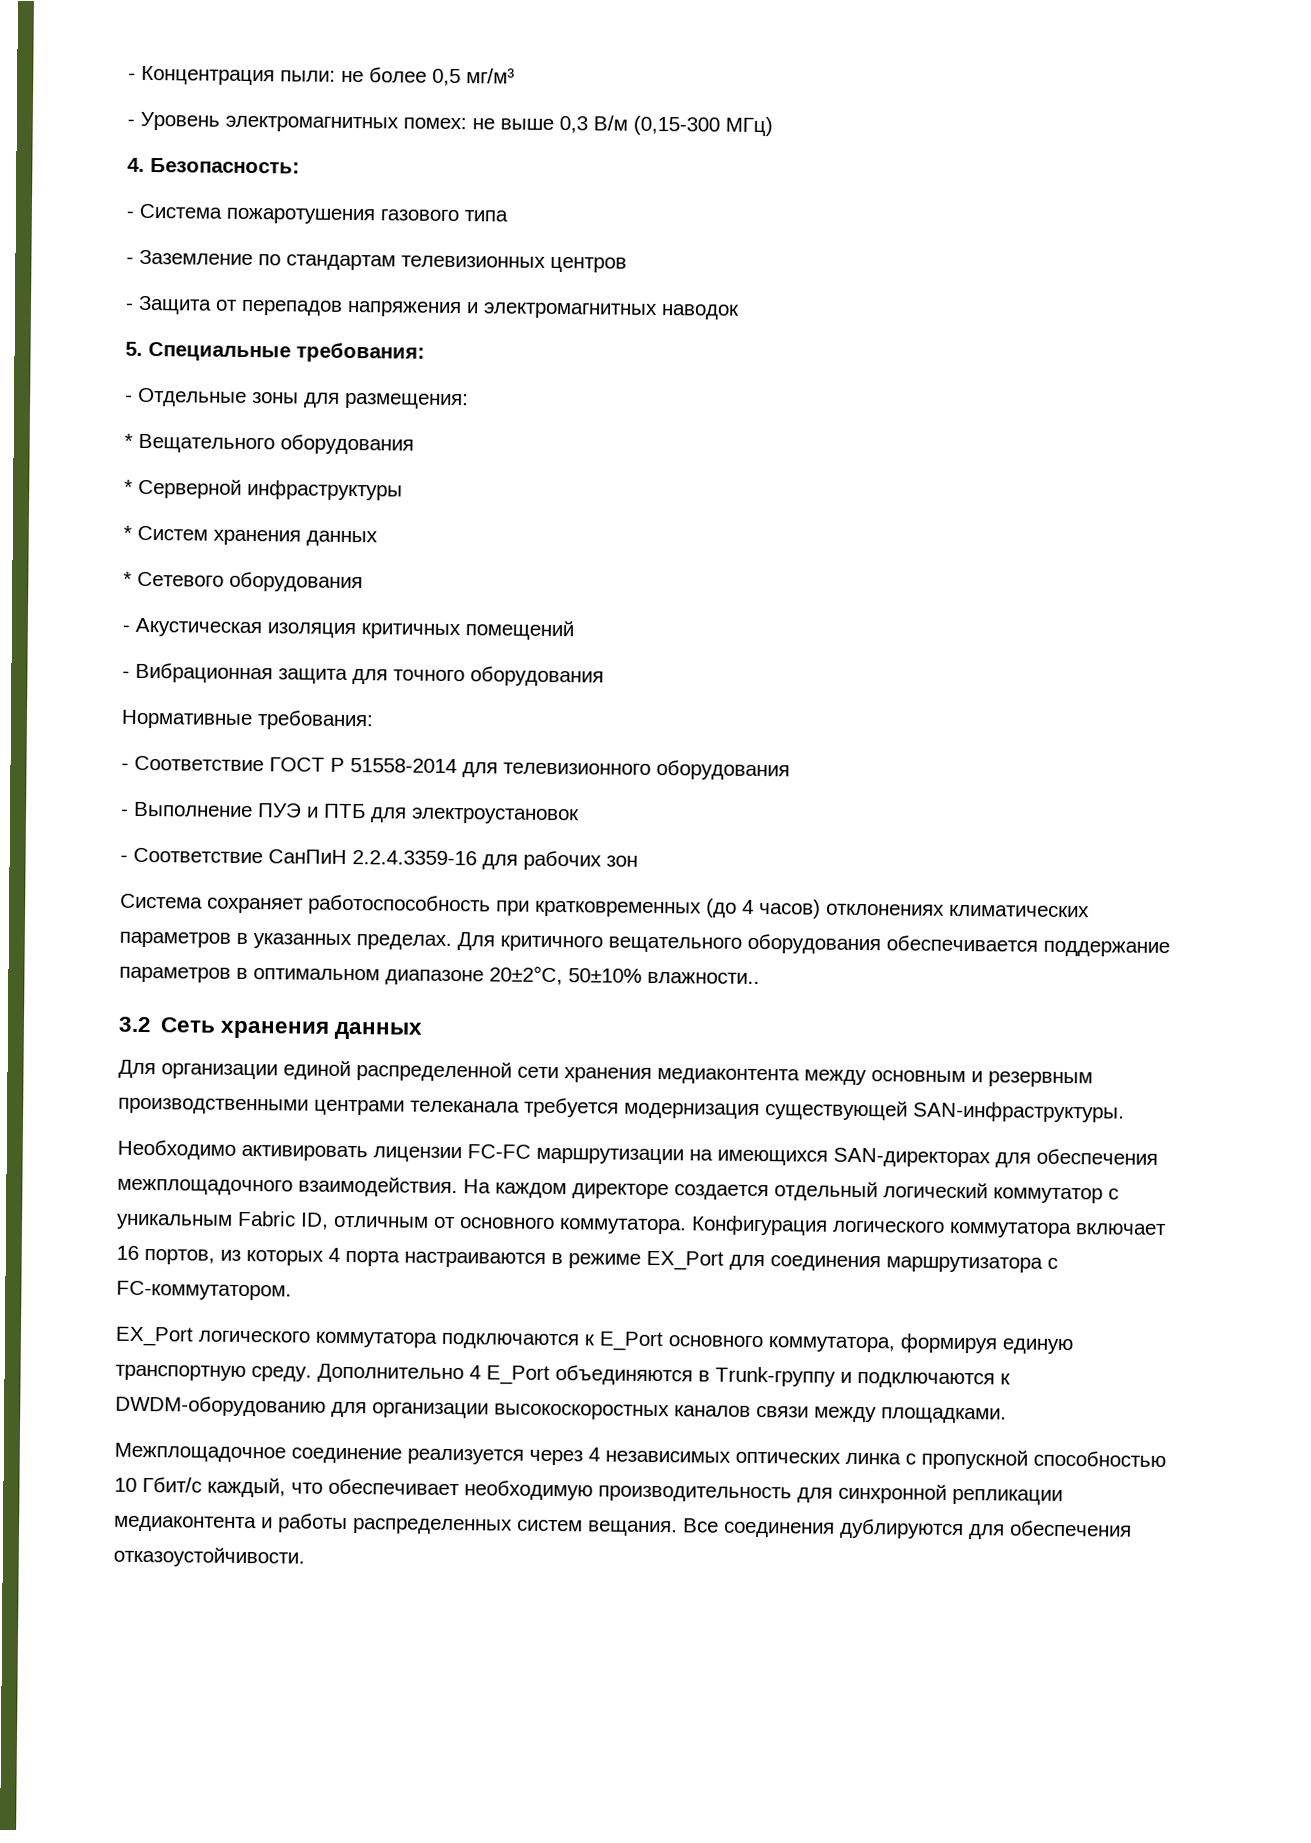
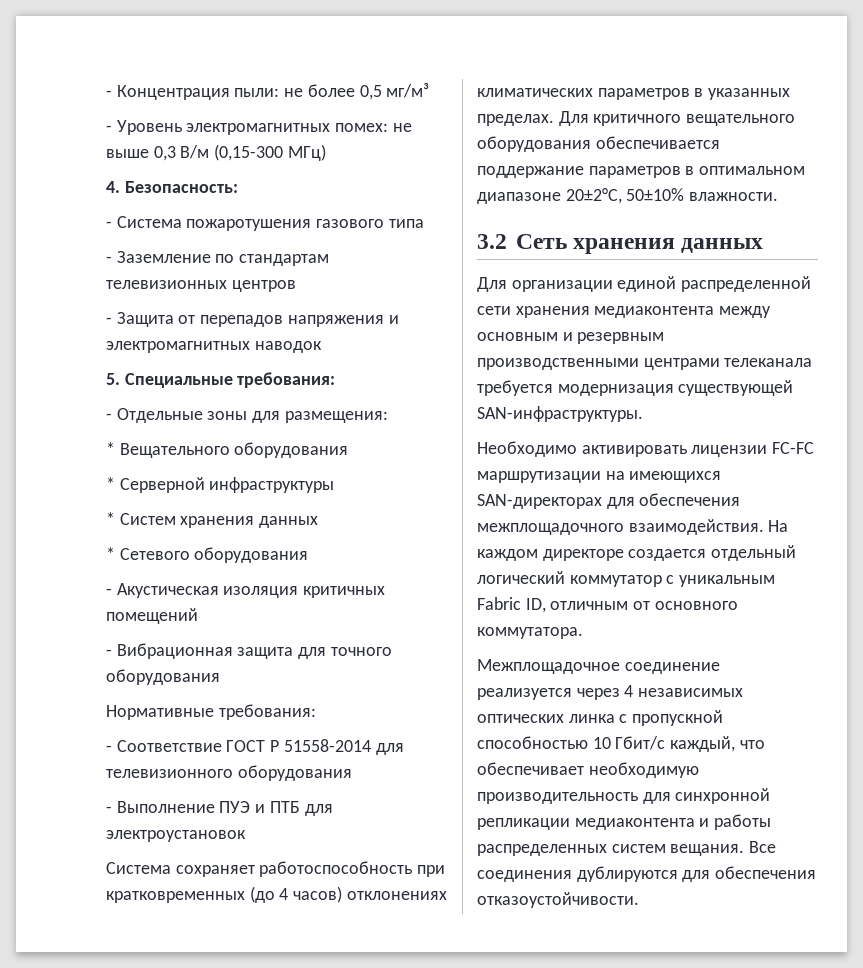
- - Соответствие СанПиН 2.2.4.3359-16 для рабочих зон
- Для критичного вещательного оборудования обеспечивается поддержание параметров в оптимальном диапазоне 20±2°С, 50±10% влажности..
+ Для критичного вещательного оборудования обеспечивается поддержание параметров в оптимальном диапазоне 20±2°С, 50±10% влажности.
- Конфигурация логического коммутатора включает 16 портов, из которых 4 порта настраиваются в режиме EX_Port для соединения маршрутизатора с FC-коммутатором.
- EX_Port логического коммутатора подключаются к E_Port основного коммутатора, формируя единую транспортную среду. Дополнительно 4 E_Port объединяются в Trunk-группу и подключаются к DWDM-оборудованию для организации высокоскоростных каналов связи между площадками.

